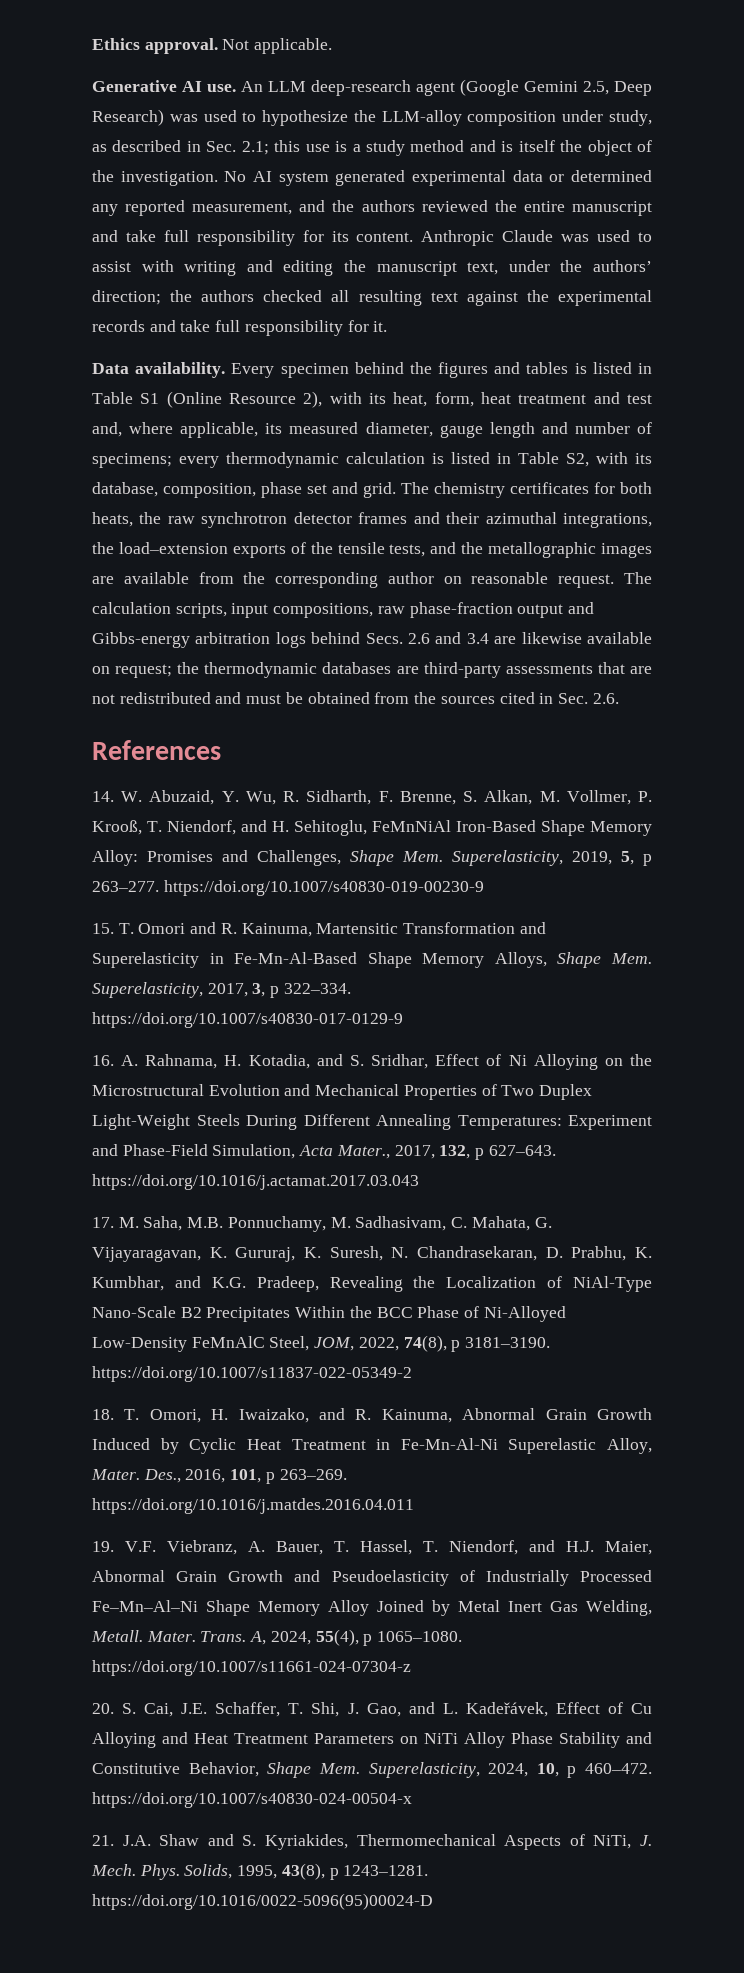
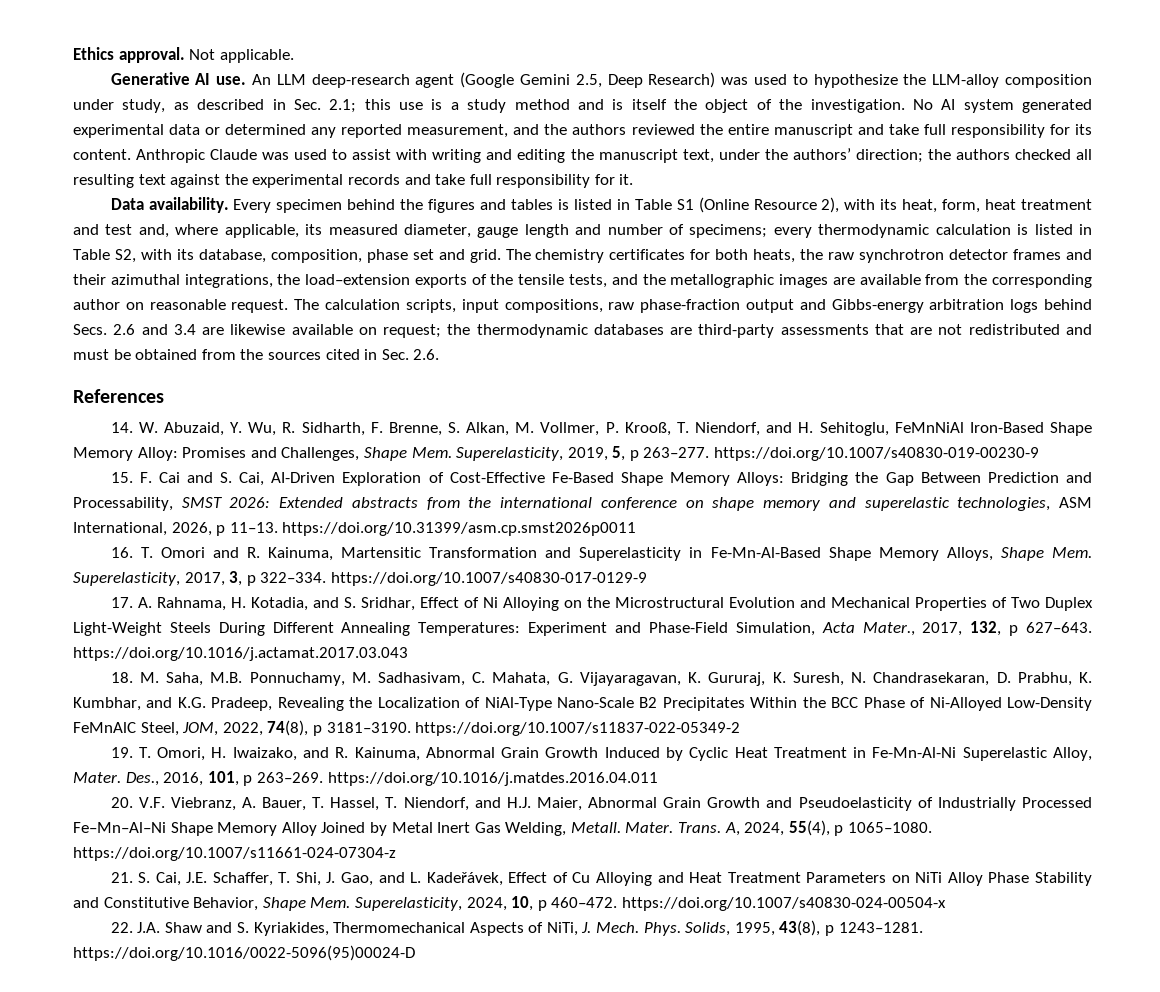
- 15. T. Omori and R. Kainuma, Martensitic Transformation and Superelasticity in Fe-Mn-Al-Based Shape Memory Alloys, Shape Mem. Superelasticity, 2017, 3, p 322–334. https://doi.org/10.1007/s40830-017-0129-9
+ 15. F. Cai and S. Cai, AI-Driven Exploration of Cost-Effective Fe-Based Shape Memory Alloys: Bridging the Gap Between Prediction and Processability, SMST 2026: Extended abstracts from the international conference on shape memory and superelastic technologies, ASM International, 2026, p 11–13. https://doi.org/10.31399/asm.cp.smst2026p0011
+ 16. T. Omori and R. Kainuma, Martensitic Transformation and Superelasticity in Fe-Mn-Al-Based Shape Memory Alloys, Shape Mem. Superelasticity, 2017, 3, p 322–334. https://doi.org/10.1007/s40830-017-0129-9
- 16. A. Rahnama, H. Kotadia, and S. Sridhar, Effect of Ni Alloying on the Microstructural Evolution and Mechanical Properties of Two Duplex Light-Weight Steels During Different Annealing Temperatures: Experiment and Phase-Field Simulation, Acta Mater., 2017, 132, p 627–643. https://doi.org/10.1016/j.actamat.2017.03.043
+ 17. A. Rahnama, H. Kotadia, and S. Sridhar, Effect of Ni Alloying on the Microstructural Evolution and Mechanical Properties of Two Duplex Light-Weight Steels During Different Annealing Temperatures: Experiment and Phase-Field Simulation, Acta Mater., 2017, 132, p 627–643. https://doi.org/10.1016/j.actamat.2017.03.043
- 17. M. Saha, M.B. Ponnuchamy, M. Sadhasivam, C. Mahata, G. Vijayaragavan, K. Gururaj, K. Suresh, N. Chandrasekaran, D. Prabhu, K. Kumbhar, and K.G. Pradeep, Revealing the Localization of NiAl-Type Nano-Scale B2 Precipitates Within the BCC Phase of Ni-Alloyed Low-Density FeMnAlC Steel, JOM, 2022, 74(8), p 3181–3190. https://doi.org/10.1007/s11837-022-05349-2
+ 18. M. Saha, M.B. Ponnuchamy, M. Sadhasivam, C. Mahata, G. Vijayaragavan, K. Gururaj, K. Suresh, N. Chandrasekaran, D. Prabhu, K. Kumbhar, and K.G. Pradeep, Revealing the Localization of NiAl-Type Nano-Scale B2 Precipitates Within the BCC Phase of Ni-Alloyed Low-Density FeMnAlC Steel, JOM, 2022, 74(8), p 3181–3190. https://doi.org/10.1007/s11837-022-05349-2
- 18. T. Omori, H. Iwaizako, and R. Kainuma, Abnormal Grain Growth Induced by Cyclic Heat Treatment in Fe-Mn-Al-Ni Superelastic Alloy, Mater.
+ 19. T. Omori, H. Iwaizako, and R. Kainuma, Abnormal Grain Growth Induced by Cyclic Heat Treatment in Fe-Mn-Al-Ni Superelastic Alloy, Mater.
- 19. V.F. Viebranz, A. Bauer, T. Hassel, T. Niendorf, and H.J. Maier, Abnormal Grain Growth and Pseudoelasticity of Industrially Processed Fe–Mn–Al–Ni Shape Memory Alloy Joined by Metal Inert Gas Welding, Metall.
+ 20. V.F. Viebranz, A. Bauer, T. Hassel, T. Niendorf, and H.J. Maier, Abnormal Grain Growth and Pseudoelasticity of Industrially Processed Fe–Mn–Al–Ni Shape Memory Alloy Joined by Metal Inert Gas Welding, Metall.
- 20. S. Cai, J.E. Schaffer, T. Shi, J. Gao, and L. Kadeřávek, Effect of Cu Alloying and Heat Treatment Parameters on NiTi Alloy Phase Stability and Constitutive Behavior, Shape Mem. Superelasticity, 2024, 10, p 460–472. https://doi.org/10.1007/s40830-024-00504-x
+ 21. S. Cai, J.E. Schaffer, T. Shi, J. Gao, and L. Kadeřávek, Effect of Cu Alloying and Heat Treatment Parameters on NiTi Alloy Phase Stability and Constitutive Behavior, Shape Mem. Superelasticity, 2024, 10, p 460–472. https://doi.org/10.1007/s40830-024-00504-x
- 21. J.A. Shaw and S. Kyriakides, Thermomechanical Aspects of NiTi, J. Mech.
+ 22. J.A. Shaw and S. Kyriakides, Thermomechanical Aspects of NiTi, J. Mech.

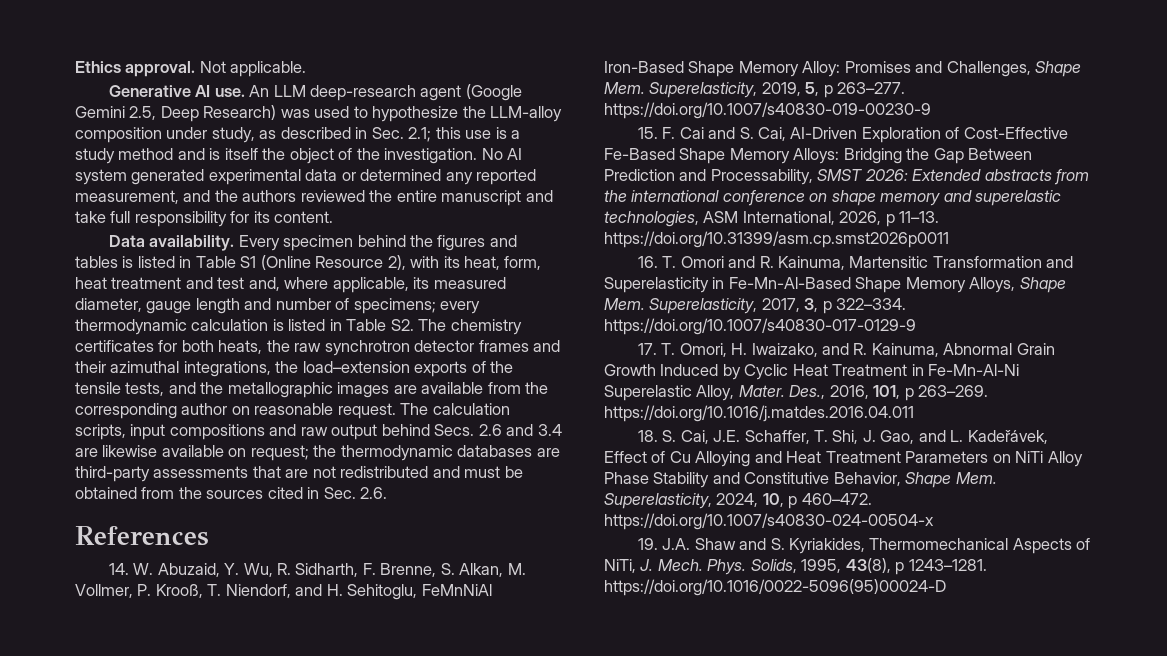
- Anthropic Claude was used to assist with writing and editing the manuscript text, under the authors’ direction; the authors checked all resulting text against the experimental records and take full responsibility for it.
- every thermodynamic calculation is listed in Table S2, with its database, composition, phase set and grid. The chemistry certificates for both heats, the raw synchrotron detector frames and their azimuthal integrations, the load–extension exports of the tensile tests, and the metallographic images are available from the corresponding author on reasonable request.
+ every thermodynamic calculation is listed in Table S2. The chemistry certificates for both heats, the raw synchrotron detector frames and their azimuthal integrations, the load–extension exports of the tensile tests, and the metallographic images are available from the corresponding author on reasonable request.
- The calculation scripts, input compositions, raw phase-fraction output and Gibbs-energy arbitration logs behind Secs.
+ The calculation scripts, input compositions and raw output behind Secs.
- 17. A. Rahnama, H. Kotadia, and S. Sridhar, Effect of Ni Alloying on the Microstructural Evolution and Mechanical Properties of Two Duplex Light-Weight Steels During Different Annealing Temperatures: Experiment and Phase-Field Simulation, Acta Mater., 2017, 132, p 627–643. https://doi.org/10.1016/j.actamat.2017.03.043
- 18. M. Saha, M.B. Ponnuchamy, M. Sadhasivam, C. Mahata, G. Vijayaragavan, K. Gururaj, K. Suresh, N. Chandrasekaran, D. Prabhu, K. Kumbhar, and K.G. Pradeep, Revealing the Localization of NiAl-Type Nano-Scale B2 Precipitates Within the BCC Phase of Ni-Alloyed Low-Density FeMnAlC Steel, JOM, 2022, 74(8), p 3181–3190. https://doi.org/10.1007/s11837-022-05349-2
- 19. T. Omori, H. Iwaizako, and R. Kainuma, Abnormal Grain Growth Induced by Cyclic Heat Treatment in Fe-Mn-Al-Ni Superelastic Alloy, Mater.
+ 17. T. Omori, H. Iwaizako, and R. Kainuma, Abnormal Grain Growth Induced by Cyclic Heat Treatment in Fe-Mn-Al-Ni Superelastic Alloy, Mater.
- 20. V.F. Viebranz, A. Bauer, T. Hassel, T. Niendorf, and H.J. Maier, Abnormal Grain Growth and Pseudoelasticity of Industrially Processed Fe–Mn–Al–Ni Shape Memory Alloy Joined by Metal Inert Gas Welding, Metall. Mater. Trans. A, 2024, 55(4), p 1065–1080. https://doi.org/10.1007/s11661-024-07304-z
- 21. S. Cai, J.E. Schaffer, T. Shi, J. Gao, and L. Kadeřávek, Effect of Cu Alloying and Heat Treatment Parameters on NiTi Alloy Phase Stability and Constitutive Behavior, Shape Mem. Superelasticity, 2024, 10, p 460–472. https://doi.org/10.1007/s40830-024-00504-x
+ 18. S. Cai, J.E. Schaffer, T. Shi, J. Gao, and L. Kadeřávek, Effect of Cu Alloying and Heat Treatment Parameters on NiTi Alloy Phase Stability and Constitutive Behavior, Shape Mem. Superelasticity, 2024, 10, p 460–472. https://doi.org/10.1007/s40830-024-00504-x
- 22. J.A. Shaw and S. Kyriakides, Thermomechanical Aspects of NiTi, J. Mech.
+ 19. J.A. Shaw and S. Kyriakides, Thermomechanical Aspects of NiTi, J. Mech.

